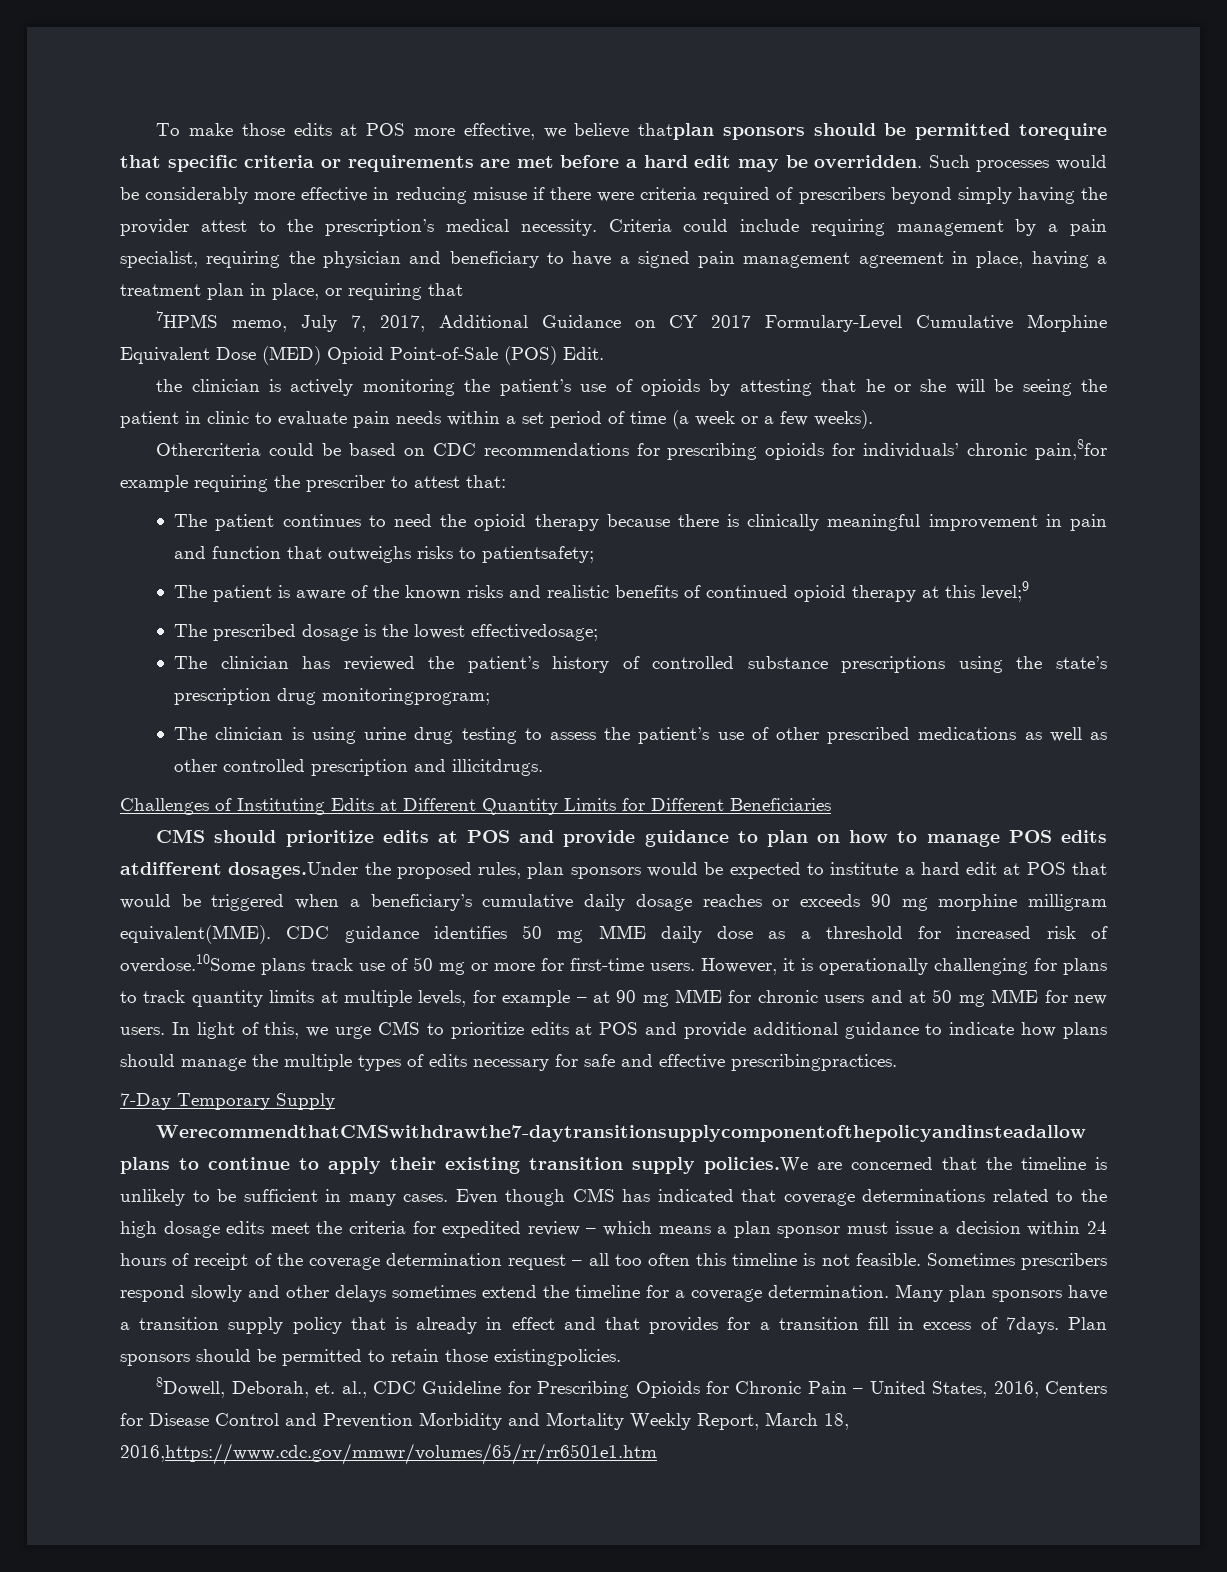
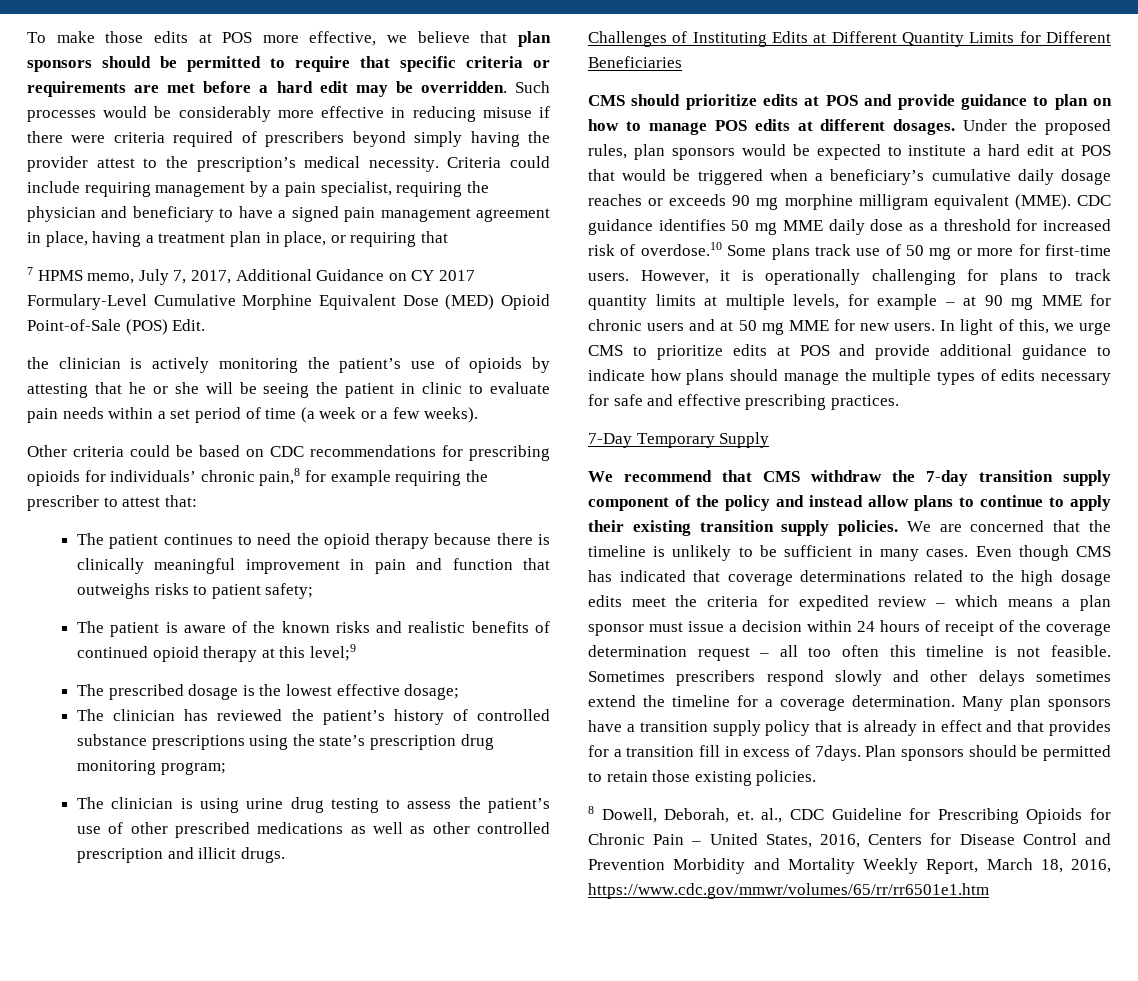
- To make those edits at POS more effective, we believe thatplan sponsors should be permitted torequire that specific criteria or requirements are met before a hard edit may be overridden.
+ To make those edits at POS more effective, we believe that plan sponsors should be permitted to require that specific criteria or requirements are met before a hard edit may be overridden.
- 7HPMS memo, July 7, 2017, Additional Guidance on CY 2017 Formulary-Level Cumulative Morphine Equivalent Dose (MED) Opioid Point-of-Sale (POS) Edit.
+ 7 HPMS memo, July 7, 2017, Additional Guidance on CY 2017 Formulary-Level Cumulative Morphine Equivalent Dose (MED) Opioid Point-of-Sale (POS) Edit.
- Othercriteria could be based on CDC recommendations for prescribing opioids for individuals’ chronic pain,8for example requiring the prescriber to attest that:
+ Other criteria could be based on CDC recommendations for prescribing opioids for individuals’ chronic pain,8 for example requiring the prescriber to attest that:
- The patient continues to need the opioid therapy because there is clinically meaningful improvement in pain and function that outweighs risks to patientsafety;
+ The patient continues to need the opioid therapy because there is clinically meaningful improvement in pain and function that outweighs risks to patient safety;
- The prescribed dosage is the lowest effectivedosage;
+ The prescribed dosage is the lowest effective dosage;
- The clinician has reviewed the patient’s history of controlled substance prescriptions using the state’s prescription drug monitoringprogram;
+ The clinician has reviewed the patient’s history of controlled substance prescriptions using the state’s prescription drug monitoring program;
- The clinician is using urine drug testing to assess the patient’s use of other prescribed medications as well as other controlled prescription and illicitdrugs.
+ The clinician is using urine drug testing to assess the patient’s use of other prescribed medications as well as other controlled prescription and illicit drugs.
- CMS should prioritize edits at POS and provide guidance to plan on how to manage POS edits atdifferent dosages.Under the proposed rules, plan sponsors would be expected to institute a hard edit at POS that would be triggered when a beneficiary’s cumulative daily dosage reaches or exceeds 90 mg morphine milligram equivalent(MME).
+ CMS should prioritize edits at POS and provide guidance to plan on how to manage POS edits at different dosages. Under the proposed rules, plan sponsors would be expected to institute a hard edit at POS that would be triggered when a beneficiary’s cumulative daily dosage reaches or exceeds 90 mg morphine milligram equivalent (MME).
- CDC guidance identifies 50 mg MME daily dose as a threshold for increased risk of overdose.10Some plans track use of 50 mg or more for first-time users.
+ CDC guidance identifies 50 mg MME daily dose as a threshold for increased risk of overdose.10 Some plans track use of 50 mg or more for first-time users.
- In light of this, we urge CMS to prioritize edits at POS and provide additional guidance to indicate how plans should manage the multiple types of edits necessary for safe and effective prescribingpractices.
+ In light of this, we urge CMS to prioritize edits at POS and provide additional guidance to indicate how plans should manage the multiple types of edits necessary for safe and effective prescribing practices.
- WerecommendthatCMSwithdrawthe7-daytransitionsupplycomponentofthepolicyandinsteadallow plans to continue to apply their existing transition supply policies.We are concerned that the timeline is unlikely to be sufficient in many cases.
+ We recommend that CMS withdraw the 7-day transition supply component of the policy and instead allow plans to continue to apply their existing transition supply policies. We are concerned that the timeline is unlikely to be sufficient in many cases.
- Plan sponsors should be permitted to retain those existingpolicies.
- 8Dowell, Deborah, et. al., CDC Guideline for Prescribing Opioids for Chronic Pain – United States, 2016, Centers for Disease Control and Prevention Morbidity and Mortality Weekly Report, March 18, 2016,https://www.cdc.gov/mmwr/volumes/65/rr/rr6501e1.htm
+ Plan sponsors should be permitted to retain those existing policies.
+ 8 Dowell, Deborah, et. al., CDC Guideline for Prescribing Opioids for Chronic Pain – United States, 2016, Centers for Disease Control and Prevention Morbidity and Mortality Weekly Report, March 18, 2016, https://www.cdc.gov/mmwr/volumes/65/rr/rr6501e1.htm

